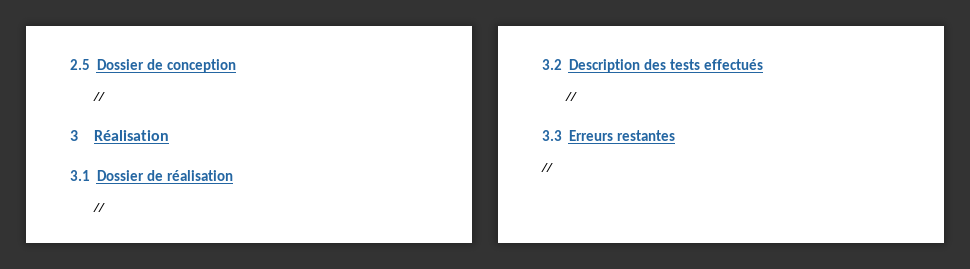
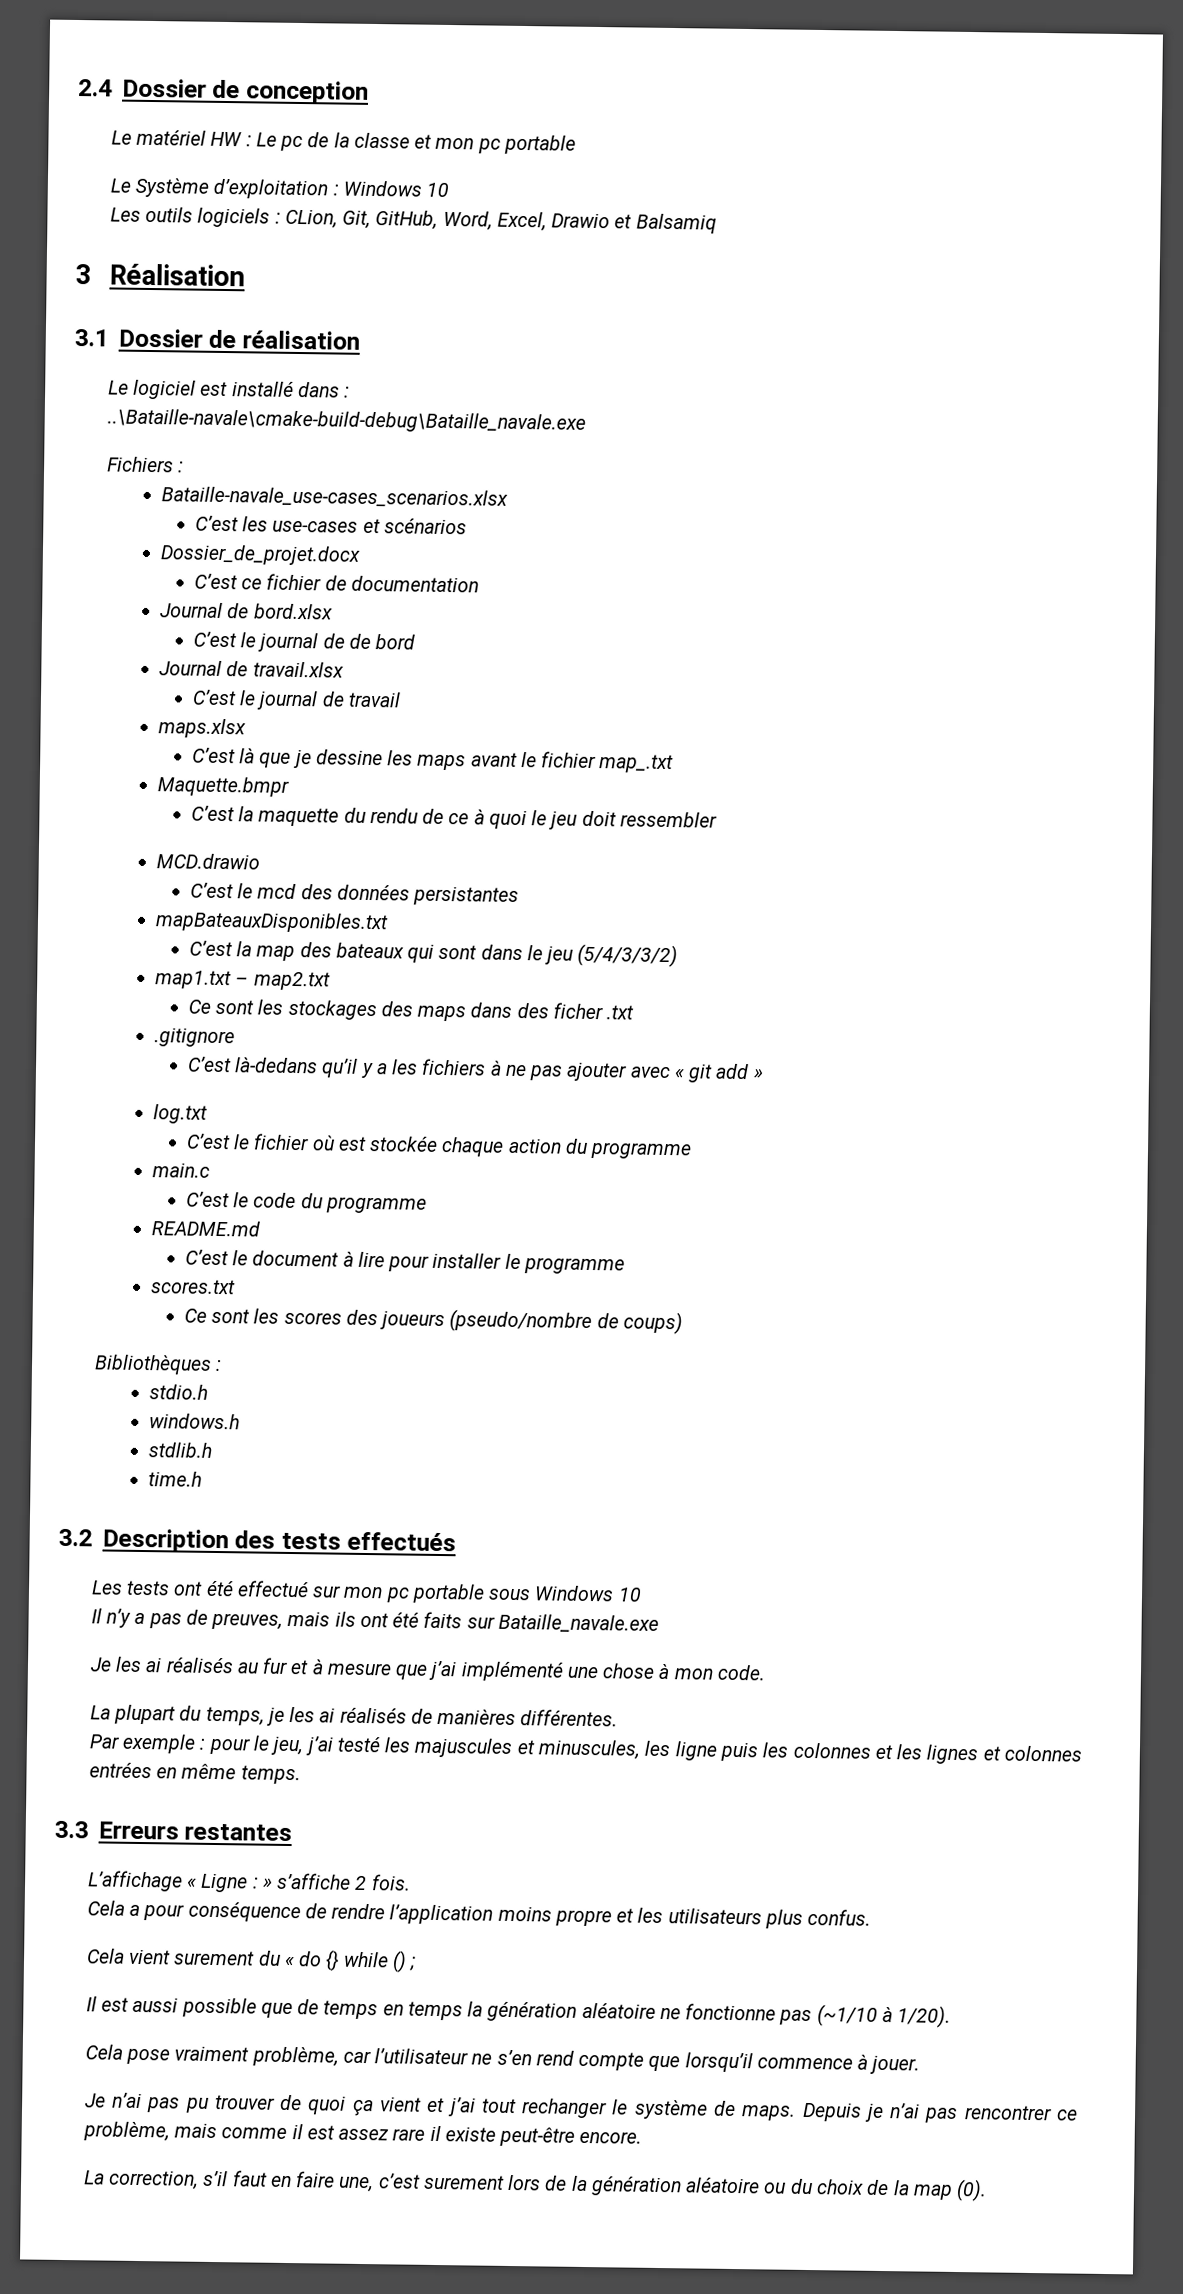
- 2.5 Dossier de conception
- //
+ 2.4 Dossier de conception
+ Le matériel HW : Le pc de la classe et mon pc portable
+ Le Système d’exploitation : Windows 10
+ Les outils logiciels : CLion, Git, GitHub, Word, Excel, Drawio et Balsamiq
  3.1 Dossier de réalisation
- //
+ Le logiciel est installé dans :
+ ..\Bataille-navale\cmake-build-debug\Bataille_navale.exe
+ Fichiers :
+ Bataille-navale_use-cases_scenarios.xlsx
+ C’est les use-cases et scénarios
+ Dossier_de_projet.docx
+ C’est ce fichier de documentation
+ Journal de bord.xlsx
+ C’est le journal de de bord
+ Journal de travail.xlsx
+ C’est le journal de travail
+ maps.xlsx
+ C’est là que je dessine les maps avant le fichier map_.txt
+ Maquette.bmpr
+ C’est la maquette du rendu de ce à quoi le jeu doit ressembler
+ MCD.drawio
+ C’est le mcd des données persistantes
+ mapBateauxDisponibles.txt
+ C’est la map des bateaux qui sont dans le jeu (5/4/3/3/2)
+ map1.txt – map2.txt
+ Ce sont les stockages des maps dans des ficher .txt
+ .gitignore
+ C’est là-dedans qu’il y a les fichiers à ne pas ajouter avec « git add »
+ log.txt
+ C’est le fichier où est stockée chaque action du programme
+ main.c
+ C’est le code du programme
+ README.md
+ C’est le document à lire pour installer le programme
+ scores.txt
+ Ce sont les scores des joueurs (pseudo/nombre de coups)
+ Bibliothèques :
+ stdio.h
+ windows.h
+ stdlib.h
+ time.h
  3.2 Description des tests effectués
- //
+ Les tests ont été effectué sur mon pc portable sous Windows 10
+ Il n’y a pas de preuves, mais ils ont été faits sur Bataille_navale.exe
+ Je les ai réalisés au fur et à mesure que j’ai implémenté une chose à mon code.
+ La plupart du temps, je les ai réalisés de manières différentes.
+ Par exemple : pour le jeu, j’ai testé les majuscules et minuscules, les ligne puis les colonnes et les lignes et colonnes entrées en même temps.
  3.3 Erreurs restantes
- //
+ L’affichage « Ligne : » s’affiche 2 fois.
+ Cela a pour conséquence de rendre l’application moins propre et les utilisateurs plus confus.
+ Cela vient surement du « do {} while () ;
+ Il est aussi possible que de temps en temps la génération aléatoire ne fonctionne pas (~1/10 à 1/20).
+ Cela pose vraiment problème, car l’utilisateur ne s’en rend compte que lorsqu’il commence à jouer.
+ Je n’ai pas pu trouver de quoi ça vient et j’ai tout rechanger le système de maps. Depuis je n’ai pas rencontrer ce problème, mais comme il est assez rare il existe peut-être encore.
+ La correction, s’il faut en faire une, c’est surement lors de la génération aléatoire ou du choix de la map (0).

